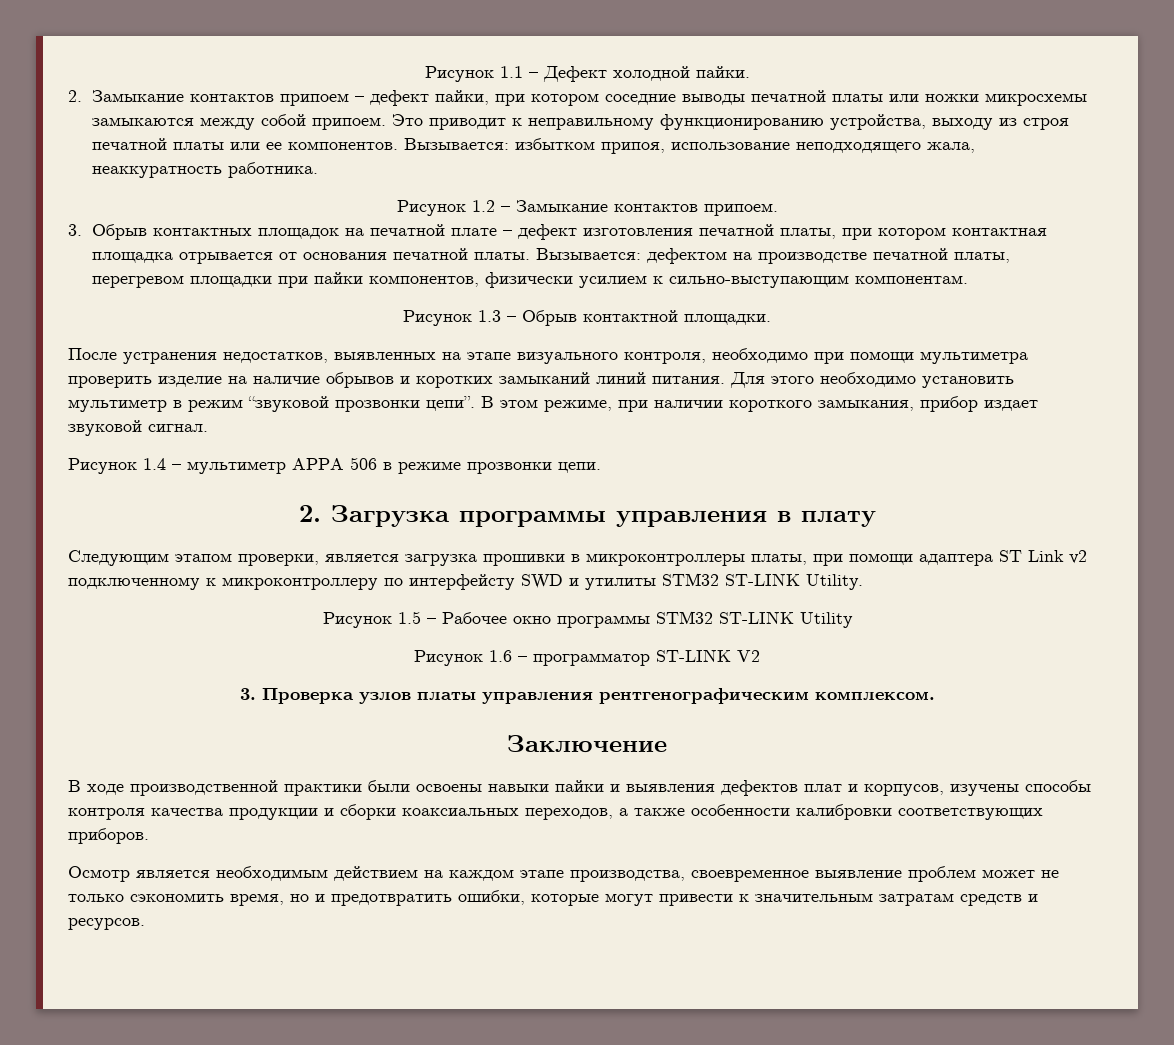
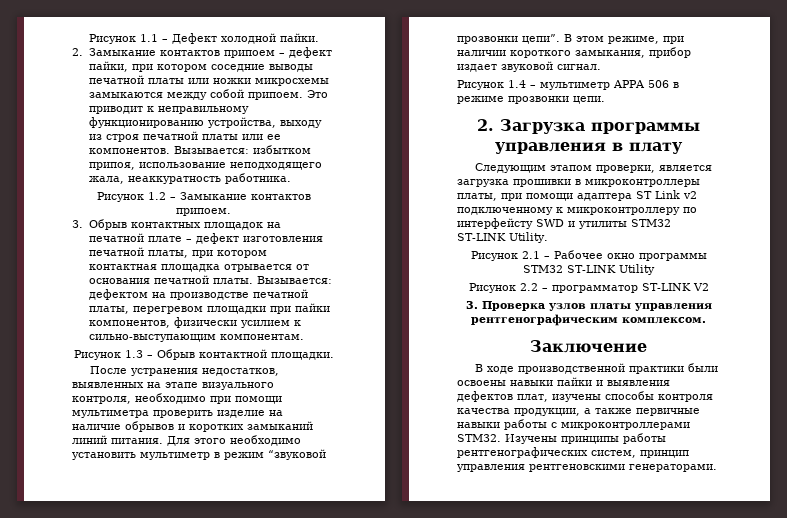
- Рисунок 1.5 – Рабочее окно программы STM32 ST-LINK Utility
+ Рисунок 2.1 – Рабочее окно программы STM32 ST-LINK Utility
- Рисунок 1.6 – программатор ST-LINK V2
+ Рисунок 2.2 – программатор ST-LINK V2
- В ходе производственной практики были освоены навыки пайки и выявления дефектов плат и корпусов, изучены способы контроля качества продукции и сборки коаксиальных переходов, а также особенности калибровки соответствующих приборов.
- Осмотр является необходимым действием на каждом этапе производства, своевременное выявление проблем может не только сэкономить время, но и предотвратить ошибки, которые могут привести к значительным затратам средств и ресурсов.
+ В ходе производственной практики были освоены навыки пайки и выявления дефектов плат, изучены способы контроля качества продукции, а также первичные навыки работы с микроконтроллерами STM32. Изучены принципы работы рентгенографических систем, принцип управления рентгеновскими генераторами.

